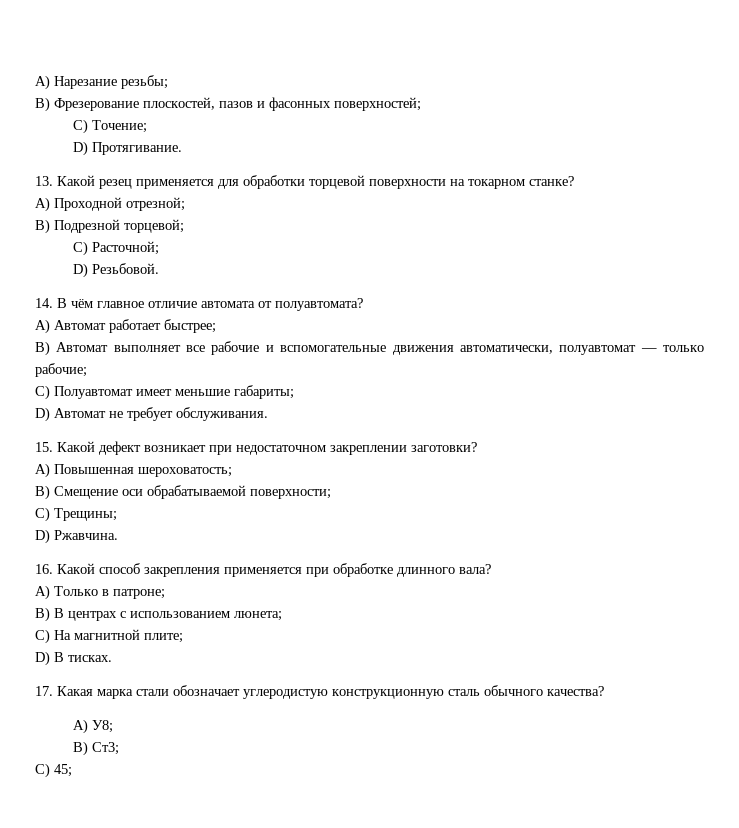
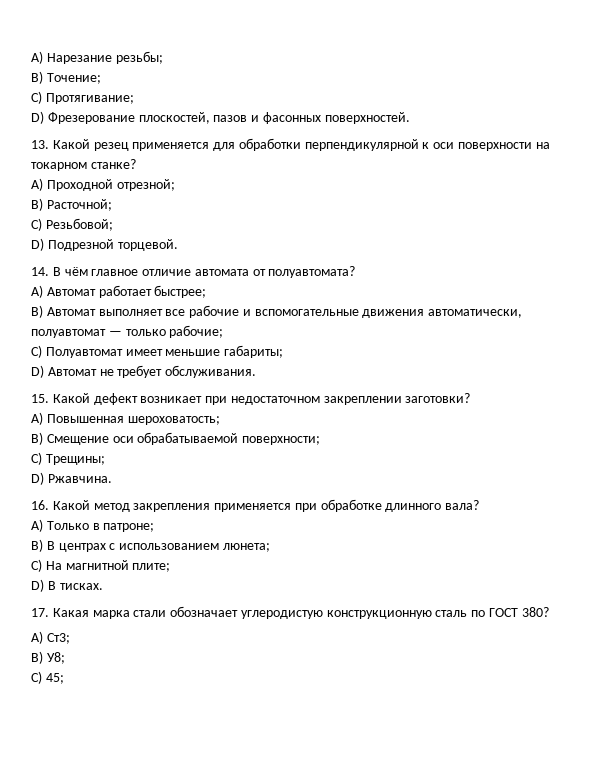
- B) Фрезерование плоскостей, пазов и фасонных поверхностей;
- C) Точение;
- D) Протягивание.
+ B) Точение;
+ C) Протягивание;
+ D) Фрезерование плоскостей, пазов и фасонных поверхностей.
- 13. Какой резец применяется для обработки торцевой поверхности на токарном станке?
+ 13. Какой резец применяется для обработки перпендикулярной к оси поверхности на токарном станке?
- B) Подрезной торцевой;
- C) Расточной;
- D) Резьбовой.
+ B) Расточной;
+ C) Резьбовой;
+ D) Подрезной торцевой.
- 16. Какой способ закрепления применяется при обработке длинного вала?
+ 16. Какой метод закрепления применяется при обработке длинного вала?
- 17. Какая марка стали обозначает углеродистую конструкционную сталь обычного качества?
- A) У8;
- B) Ст3;
+ 17. Какая марка стали обозначает углеродистую конструкционную сталь по ГОСТ 380?
+ A) Ст3;
+ B) У8;

